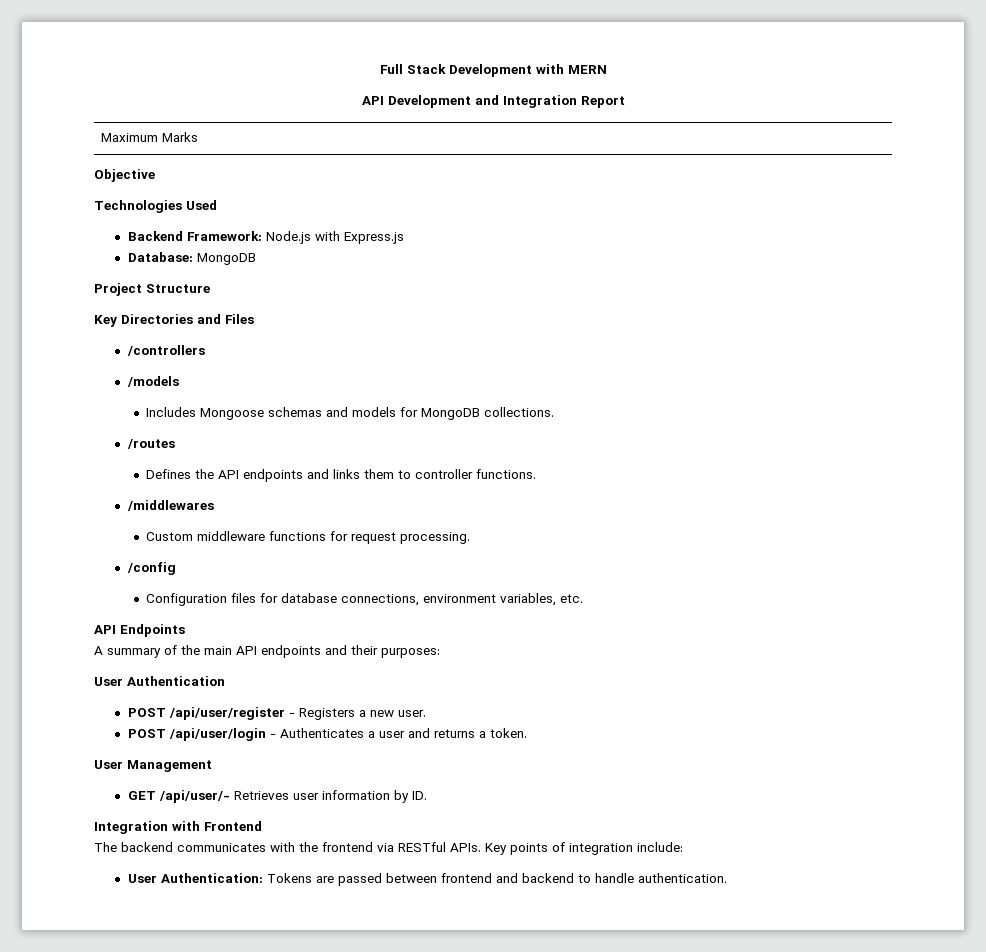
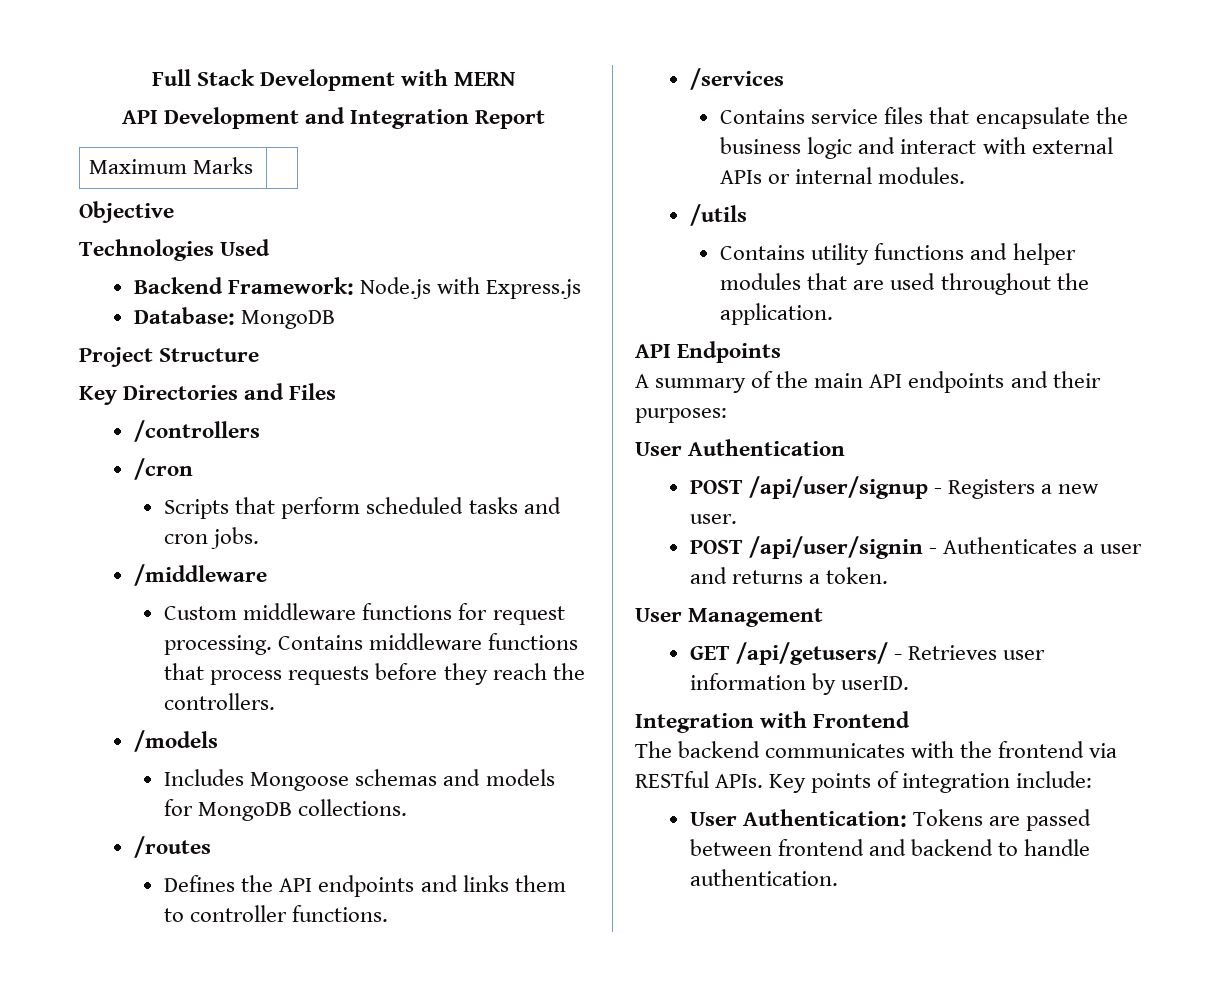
+ /cron
+ Scripts that perform scheduled tasks and cron jobs.
+ /middleware
+ Custom middleware functions for request processing. Contains middleware functions that process requests before they reach the controllers.
- /middlewares
- Custom middleware functions for request processing.
- /config
- Configuration files for database connections, environment variables, etc.
+ /services
+ Contains service files that encapsulate the business logic and interact with external APIs or internal modules.
+ /utils
+ Contains utility functions and helper modules that are used throughout the application.
- POST /api/user/register - Registers a new user.
+ POST /api/user/signup - Registers a new user.
- POST /api/user/login - Authenticates a user and returns a token.
+ POST /api/user/signin - Authenticates a user and returns a token.
- GET /api/user/- Retrieves user information by ID.
+ GET /api/getusers/ - Retrieves user information by userID.

